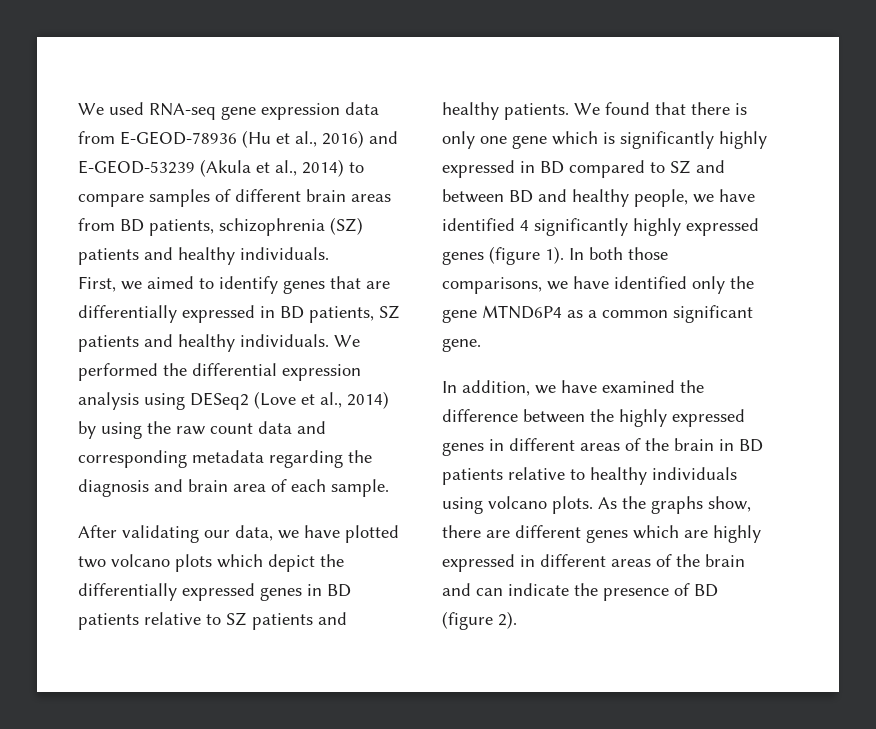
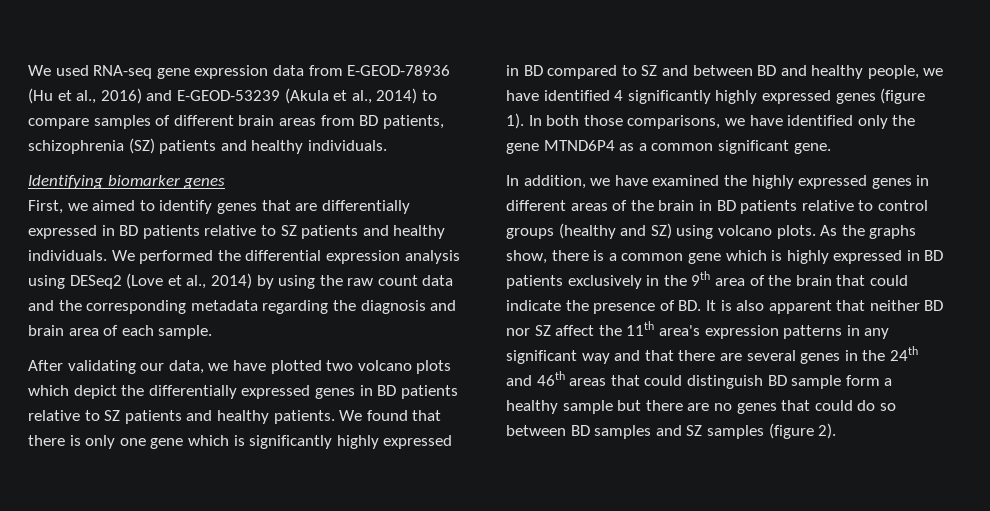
+ Identifying biomarker genes
- First, we aimed to identify genes that are differentially expressed in BD patients, SZ patients and healthy individuals.
+ First, we aimed to identify genes that are differentially expressed in BD patients relative to SZ patients and healthy individuals.
- We performed the differential expression analysis using DESeq2 (Love et al., 2014) by using the raw count data and corresponding metadata regarding the diagnosis and brain area of each sample.
+ We performed the differential expression analysis using DESeq2 (Love et al., 2014) by using the raw count data and the corresponding metadata regarding the diagnosis and brain area of each sample.
- In addition, we have examined the difference between the highly expressed genes in different areas of the brain in BD patients relative to healthy individuals using volcano plots.
+ In addition, we have examined the highly expressed genes in different areas of the brain in BD patients relative to control groups (healthy and SZ) using volcano plots.
- As the graphs show, there are different genes which are highly expressed in different areas of the brain and can indicate the presence of BD (figure 2).
+ As the graphs show, there is a common gene which is highly expressed in BD patients exclusively in the 9th area of the brain that could indicate the presence of BD. It is also apparent that neither BD nor SZ affect the 11th area's expression patterns in any significant way and that there are several genes in the 24th and 46th areas that could distinguish BD sample form a healthy sample but there are no genes that could do so between BD samples and SZ samples (figure 2).

